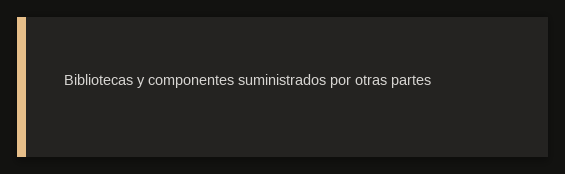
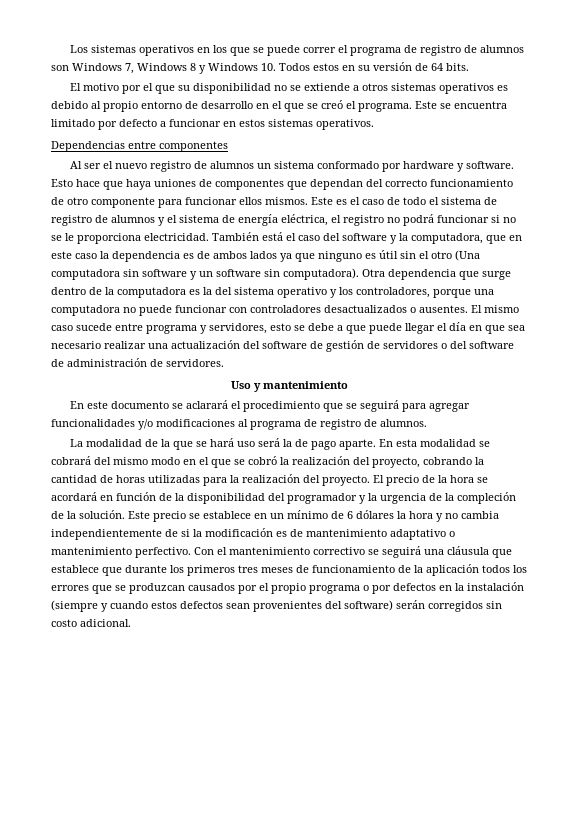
- Bibliotecas y componentes suministrados por otras partes
+ Los sistemas operativos en los que se puede correr el programa de registro de alumnos son Windows 7, Windows 8 y Windows 10. Todos estos en su versión de 64 bits.
+ El motivo por el que su disponibilidad no se extiende a otros sistemas operativos es debido al propio entorno de desarrollo en el que se creó el programa. Este se encuentra limitado por defecto a funcionar en estos sistemas operativos.
+ Dependencias entre componentes
+ Al ser el nuevo registro de alumnos un sistema conformado por hardware y software. Esto hace que haya uniones de componentes que dependan del correcto funcionamiento de otro componente para funcionar ellos mismos. Este es el caso de todo el sistema de registro de alumnos y el sistema de energía eléctrica, el registro no podrá funcionar si no se le proporciona electricidad. También está el caso del software y la computadora, que en este caso la dependencia es de ambos lados ya que ninguno es útil sin el otro (Una computadora sin software y un software sin computadora). Otra dependencia que surge dentro de la computadora es la del sistema operativo y los controladores, porque una computadora no puede funcionar con controladores desactualizados o ausentes. El mismo caso sucede entre programa y servidores, esto se debe a que puede llegar el día en que sea necesario realizar una actualización del software de gestión de servidores o del software de administración de servidores.
+ Uso y mantenimiento
+ En este documento se aclarará el procedimiento que se seguirá para agregar funcionalidades y/o modificaciones al programa de registro de alumnos.
+ La modalidad de la que se hará uso será la de pago aparte. En esta modalidad se cobrará del mismo modo en el que se cobró la realización del proyecto, cobrando la cantidad de horas utilizadas para la realización del proyecto. El precio de la hora se acordará en función de la disponibilidad del programador y la urgencia de la compleción de la solución. Este precio se establece en un mínimo de 6 dólares la hora y no cambia independientemente de si la modificación es de mantenimiento adaptativo o mantenimiento perfectivo. Con el mantenimiento correctivo se seguirá una cláusula que establece que durante los primeros tres meses de funcionamiento de la aplicación todos los errores que se produzcan causados por el propio programa o por defectos en la instalación (siempre y cuando estos defectos sean provenientes del software) serán corregidos sin costo adicional.

